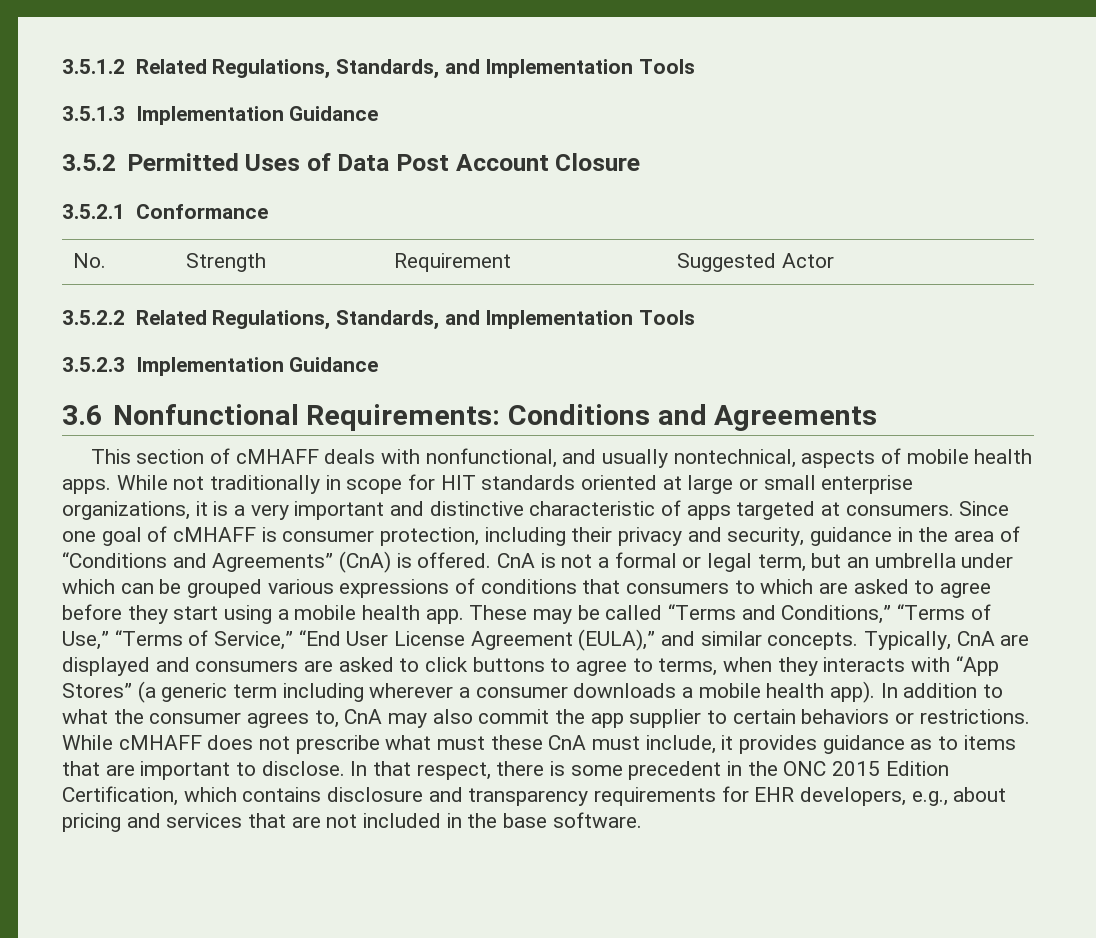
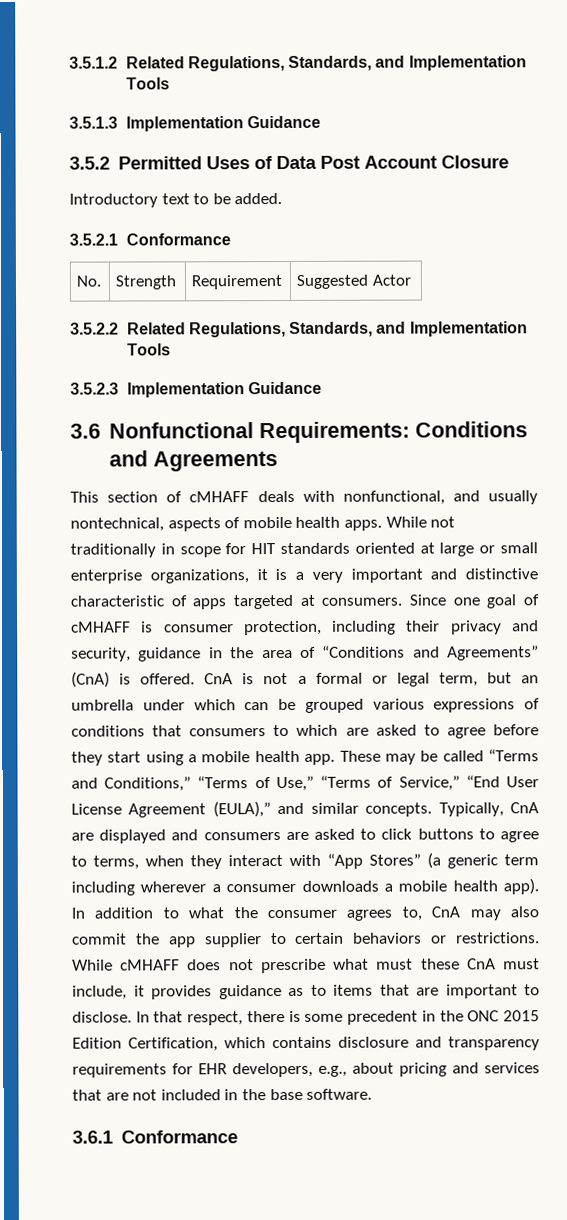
+ Introductory text to be added.
- Typically, CnA are displayed and consumers are asked to click buttons to agree to terms, when they interacts with “App Stores” (a generic term including wherever a consumer downloads a mobile health app).
+ Typically, CnA are displayed and consumers are asked to click buttons to agree to terms, when they interact with “App Stores” (a generic term including wherever a consumer downloads a mobile health app).
+ 3.6.1 Conformance

